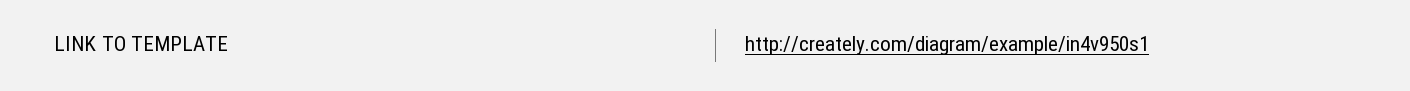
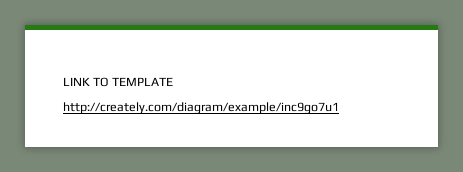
- http://creately.com/diagram/example/in4v950s1
+ http://creately.com/diagram/example/inc9go7u1

